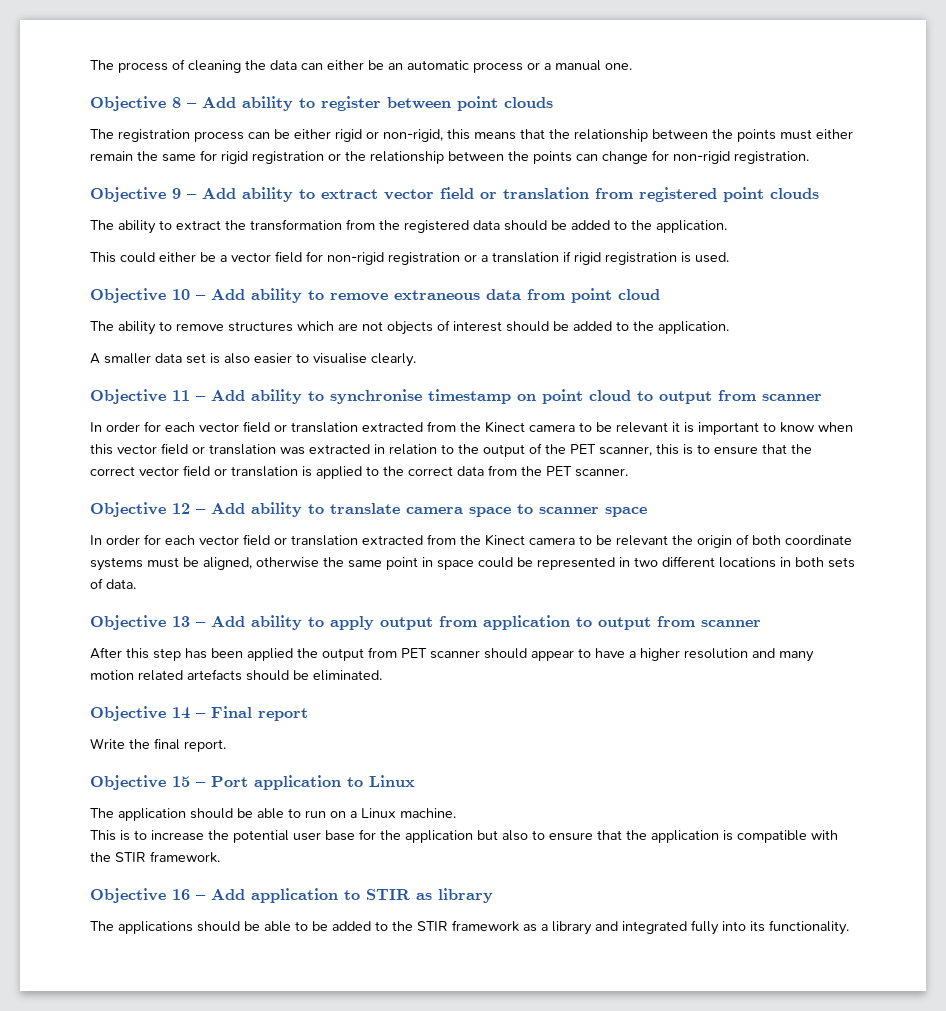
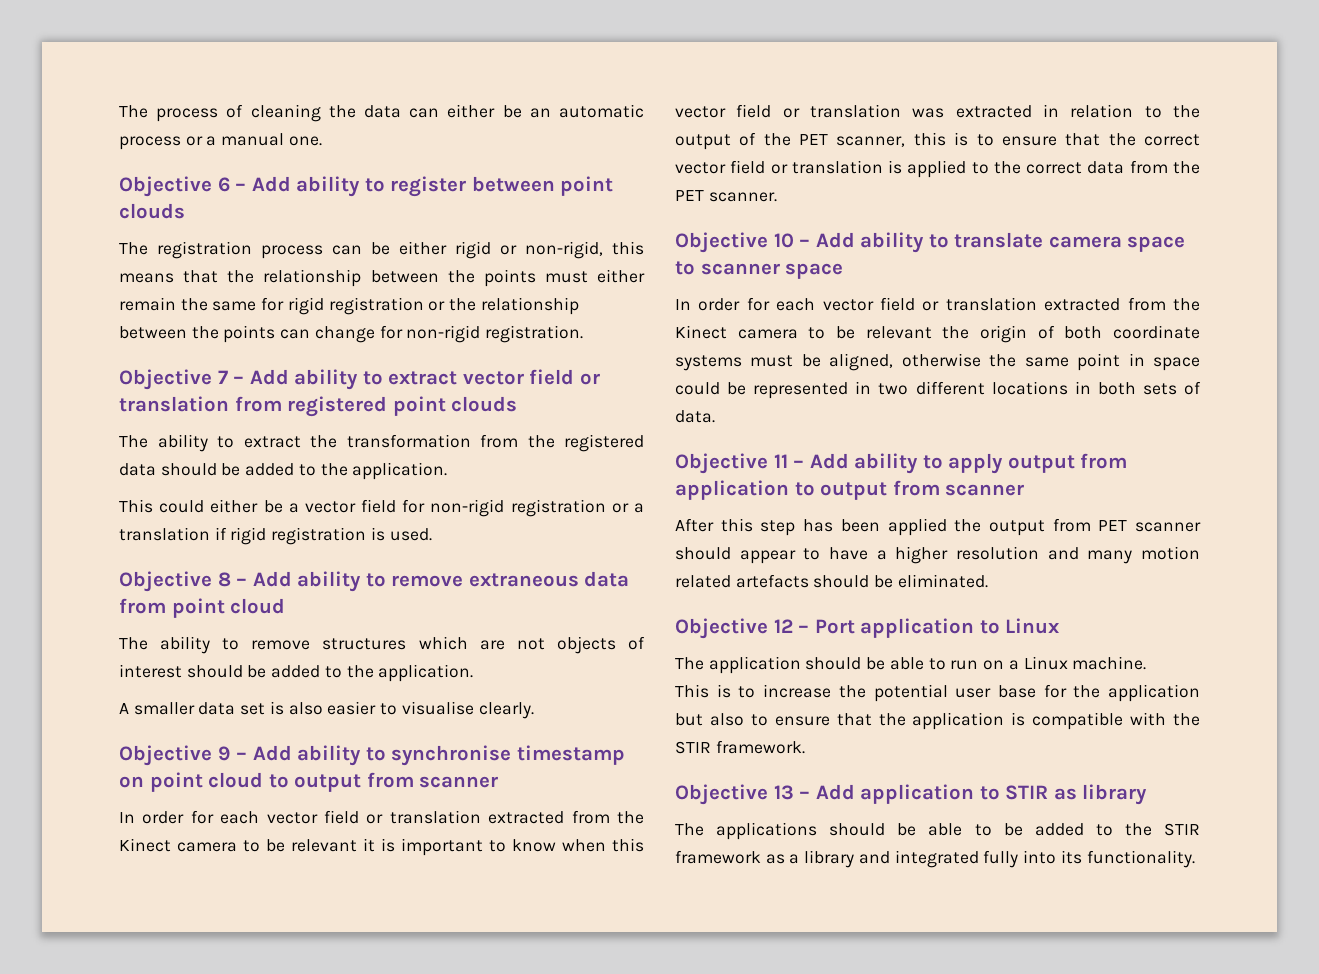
- Objective 8 – Add ability to register between point clouds
+ Objective 6 – Add ability to register between point clouds
- Objective 9 – Add ability to extract vector field or translation from registered point clouds
+ Objective 7 – Add ability to extract vector field or translation from registered point clouds
- Objective 10 – Add ability to remove extraneous data from point cloud
+ Objective 8 – Add ability to remove extraneous data from point cloud
- Objective 11 – Add ability to synchronise timestamp on point cloud to output from scanner
+ Objective 9 – Add ability to synchronise timestamp on point cloud to output from scanner
- Objective 12 – Add ability to translate camera space to scanner space
+ Objective 10 – Add ability to translate camera space to scanner space
- Objective 13 – Add ability to apply output from application to output from scanner
+ Objective 11 – Add ability to apply output from application to output from scanner
- Objective 14 – Final report
- Write the final report.
- Objective 15 – Port application to Linux
+ Objective 12 – Port application to Linux
- Objective 16 – Add application to STIR as library
+ Objective 13 – Add application to STIR as library

